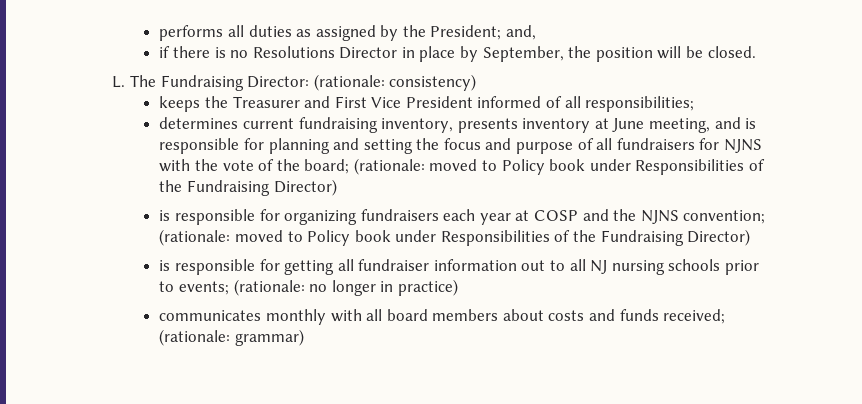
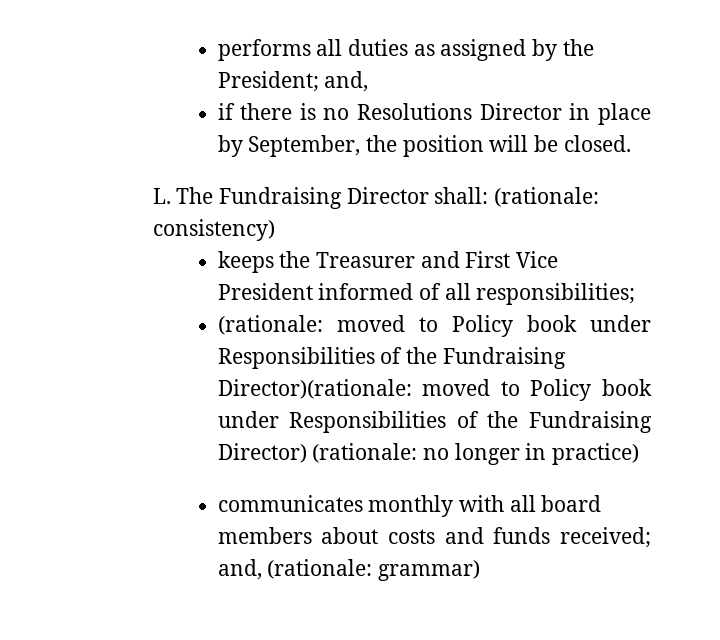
- L. The Fundraising Director: (rationale: consistency)
+ L. The Fundraising Director shall: (rationale: consistency)
- determines current fundraising inventory, presents inventory at June meeting, and is responsible for planning and setting the focus and purpose of all fundraisers for NJNS with the vote of the board; (rationale: moved to Policy book under Responsibilities of the Fundraising Director)
- is responsible for organizing fundraisers each year at COSP and the NJNS convention; (rationale: moved to Policy book under Responsibilities of the Fundraising Director)
- is responsible for getting all fundraiser information out to all NJ nursing schools prior to events; (rationale: no longer in practice)
+ (rationale: moved to Policy book under Responsibilities of the Fundraising Director)(rationale: moved to Policy book under Responsibilities of the Fundraising Director) (rationale: no longer in practice)
- communicates monthly with all board members about costs and funds received; (rationale: grammar)
+ communicates monthly with all board members about costs and funds received; and, (rationale: grammar)

